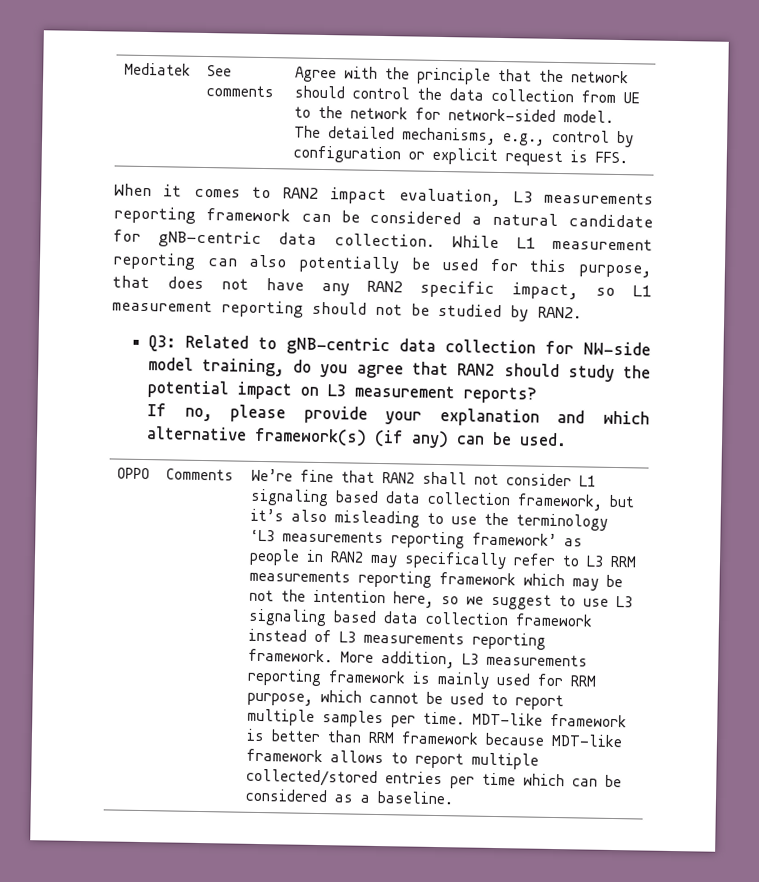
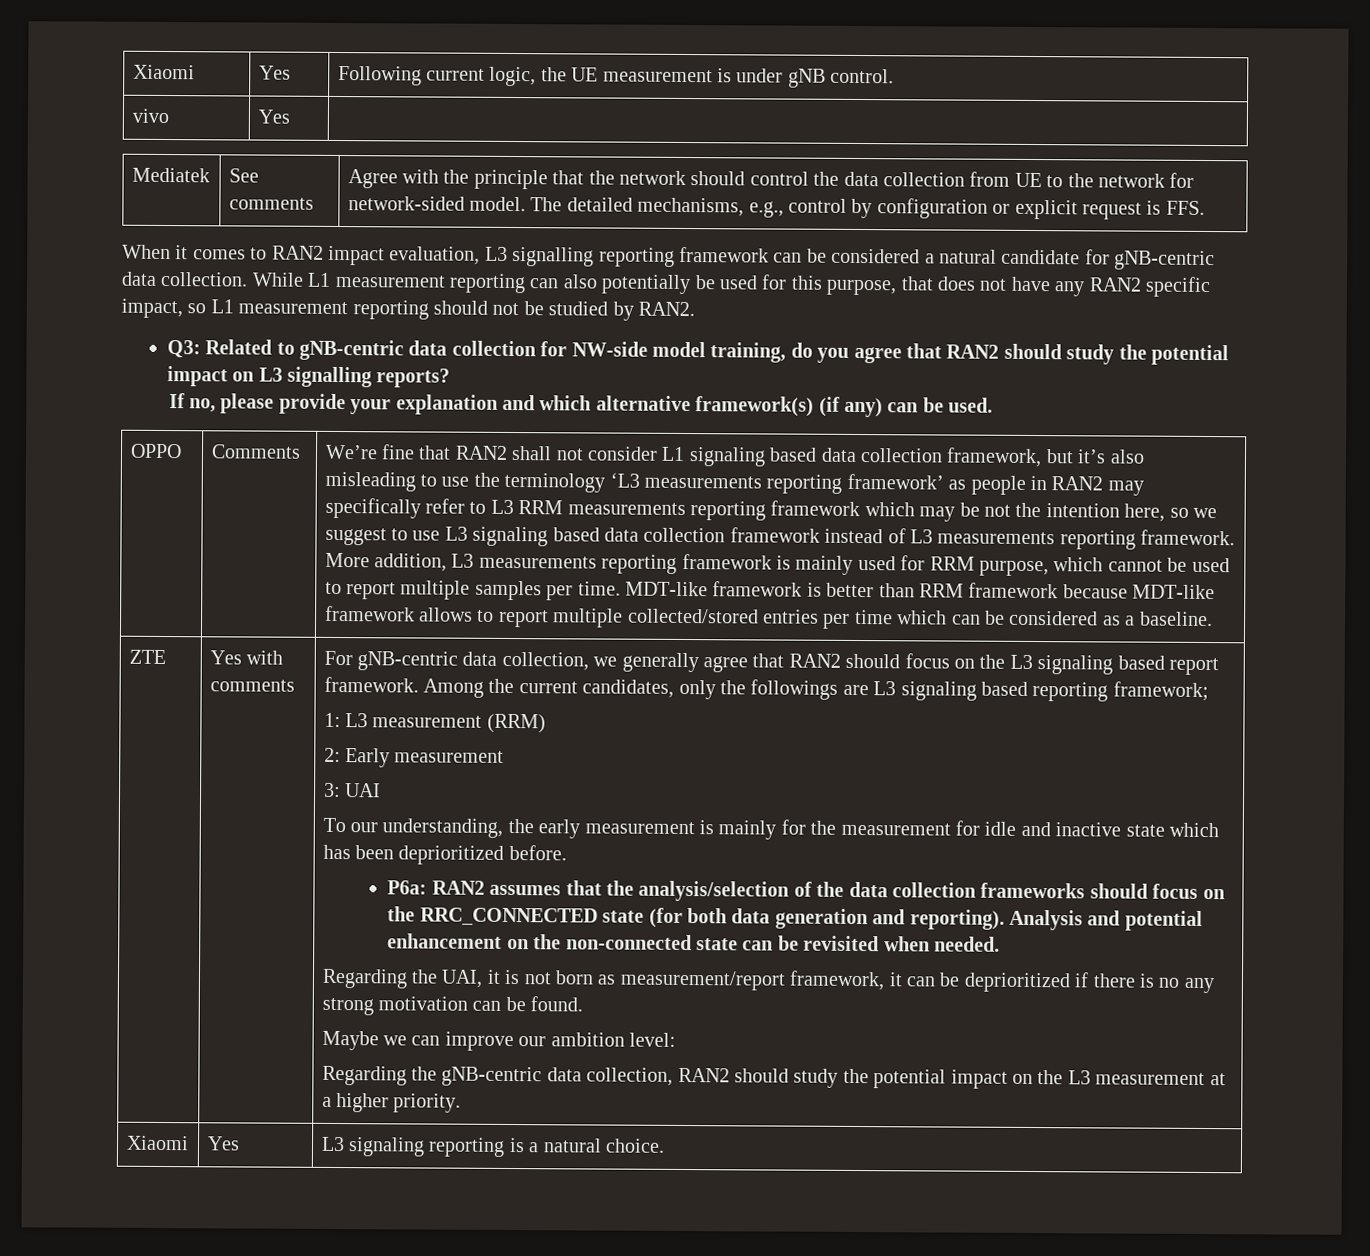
+ Xiaomi | Yes | Following current logic, the UE measurement is under gNB control.
+ vivo | Yes |
- When it comes to RAN2 impact evaluation, L3 measurements reporting framework can be considered a natural candidate for gNB-centric data collection.
+ When it comes to RAN2 impact evaluation, L3 signalling reporting framework can be considered a natural candidate for gNB-centric data collection.
- Q3: Related to gNB-centric data collection for NW-side model training, do you agree that RAN2 should study the potential impact on L3 measurement reports?
+ Q3: Related to gNB-centric data collection for NW-side model training, do you agree that RAN2 should study the potential impact on L3 signalling reports?
+ ZTE | Yes with comments | For gNB-centric data collection, we generally agree that RAN2 should focus on the L3 signaling based report framework. Among the current candidates, only the followings are L3 signaling based reporting framework;
+ 1: L3 measurement (RRM)
+ 2: Early measurement
+ 3: UAI
+ To our understanding, the early measurement is mainly for the measurement for idle and inactive state which has been deprioritized before.
+ P6a: RAN2 assumes that the analysis/selection of the data collection frameworks should focus on the RRC_CONNECTED state (for both data generation and reporting). Analysis and potential enhancement on the non-connected state can be revisited when needed.
+ Regarding the UAI, it is not born as measurement/report framework, it can be deprioritized if there is no any strong motivation can be found.
+ Maybe we can improve our ambition level:
+ Regarding the gNB-centric data collection, RAN2 should study the potential impact on the L3 measurement at a higher priority.
+ Xiaomi | Yes | L3 signaling reporting is a natural choice.

